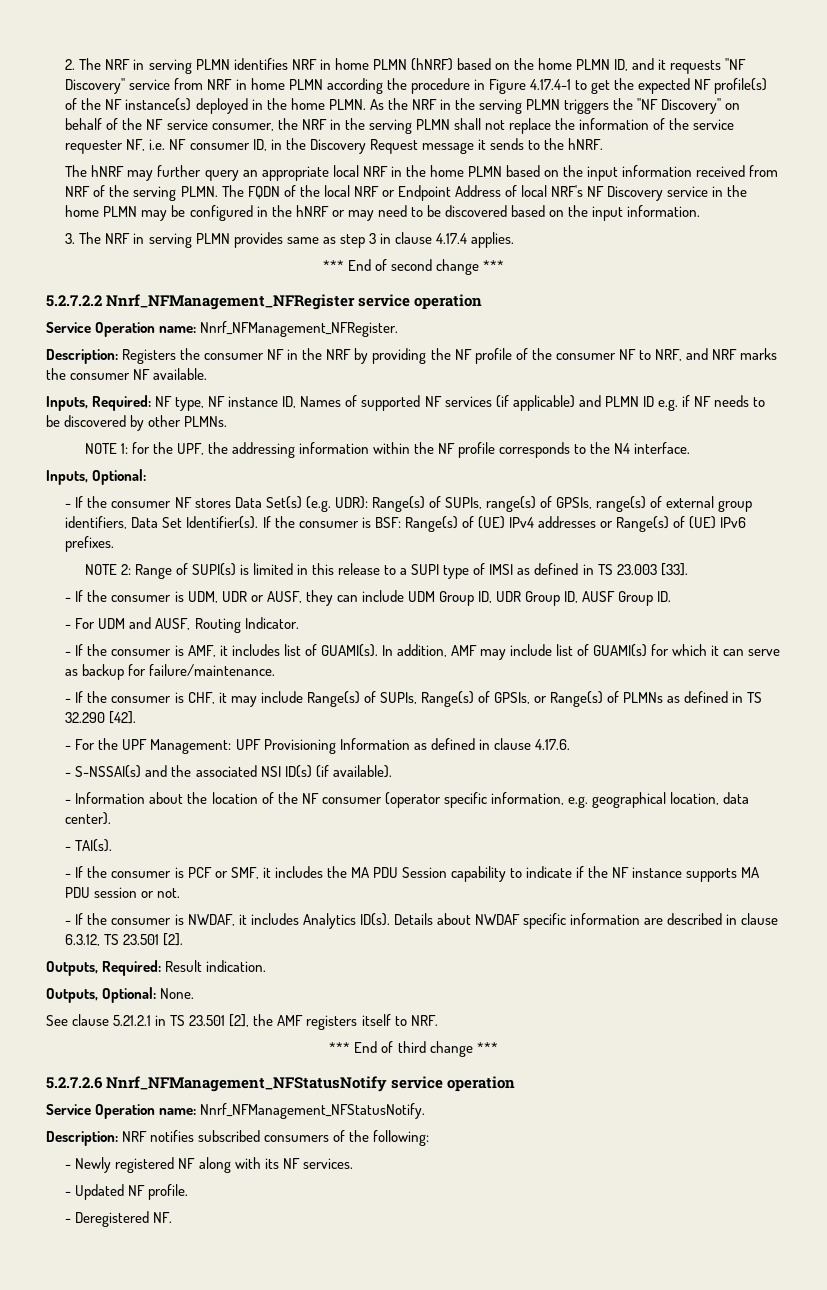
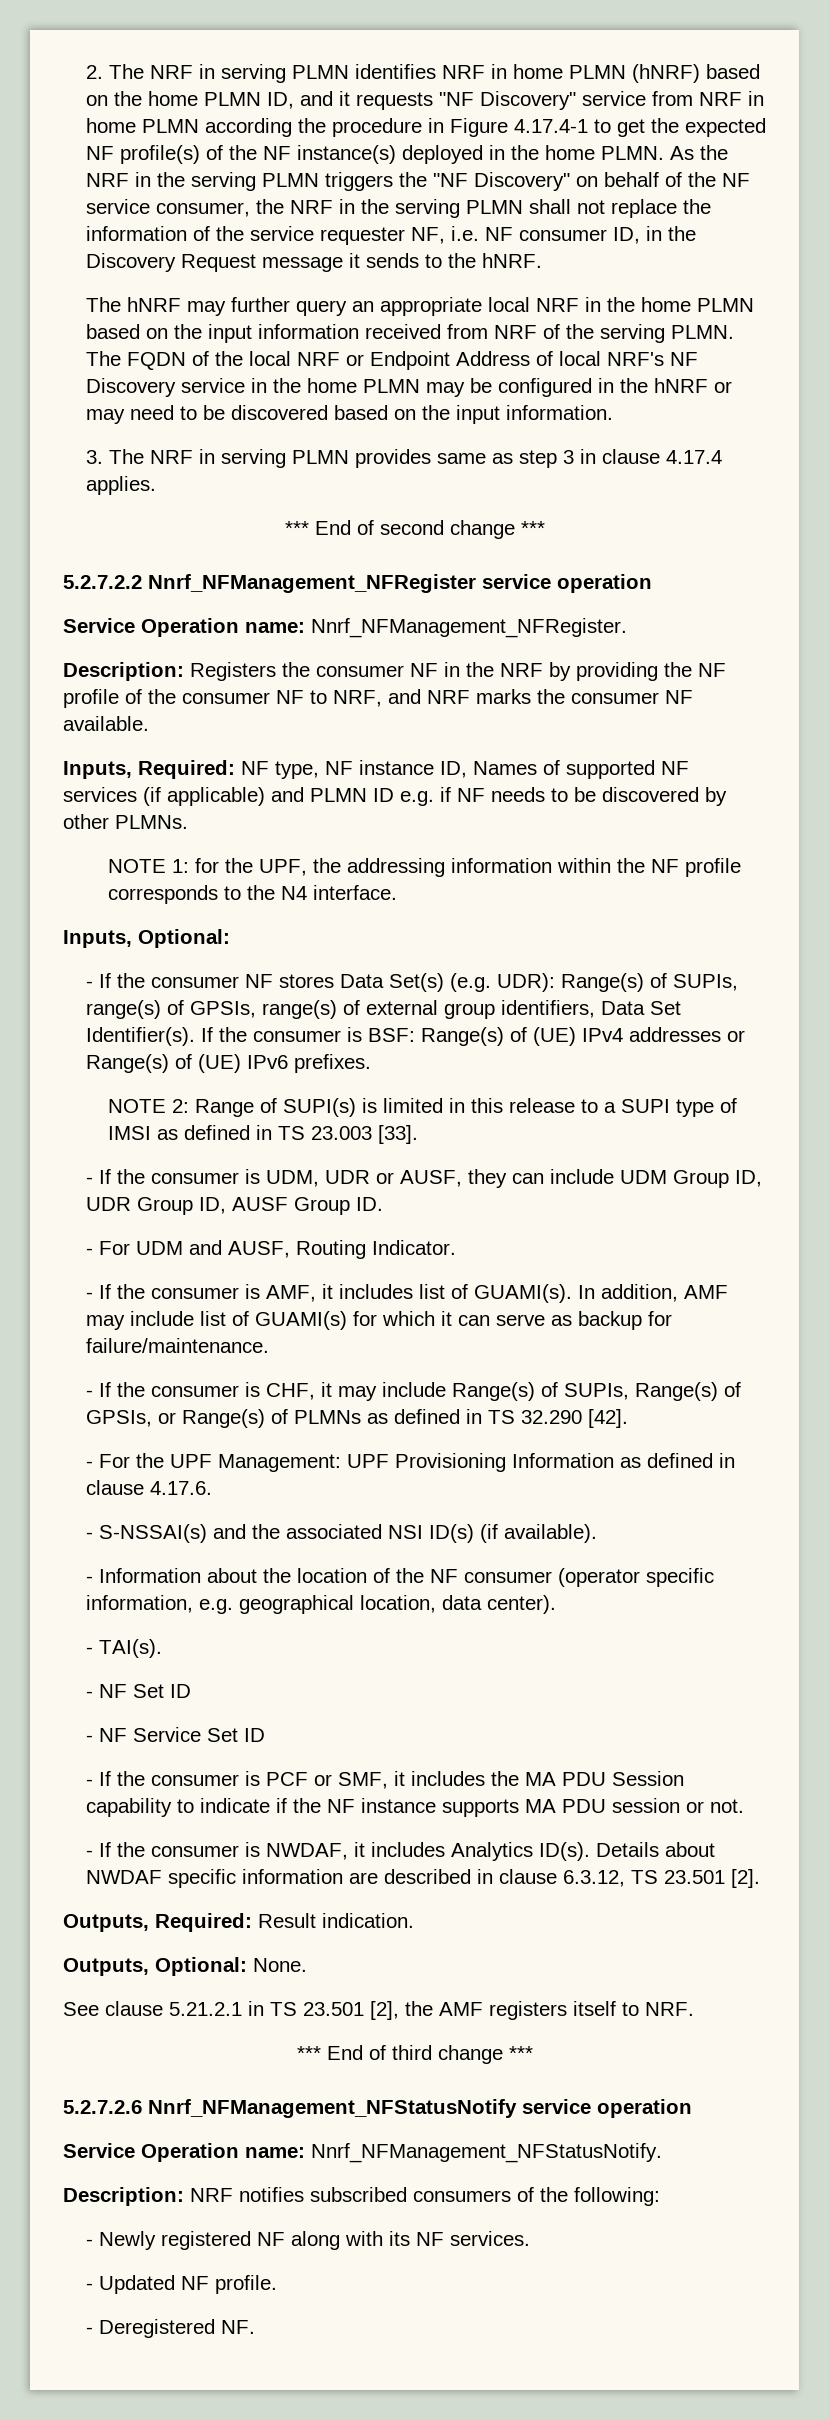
+ - NF Set ID
+ - NF Service Set ID

